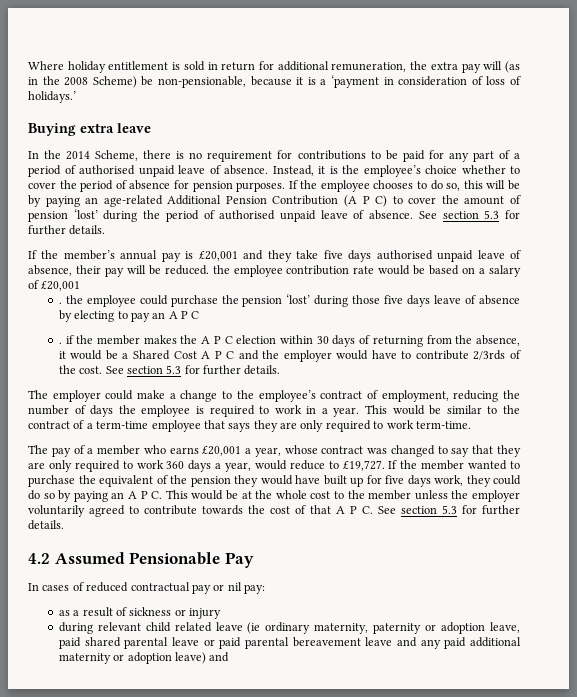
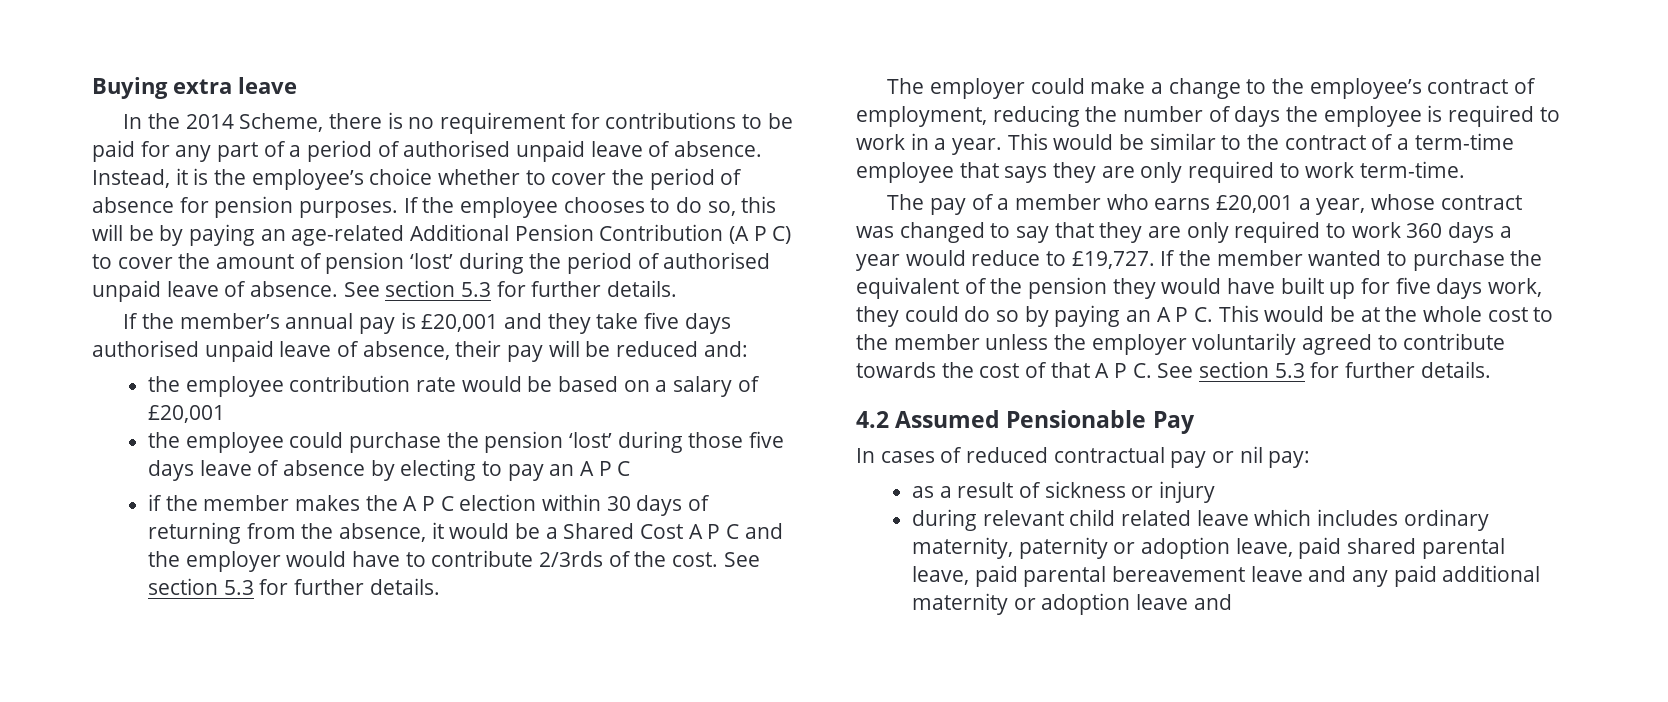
- Where holiday entitlement is sold in return for additional remuneration, the extra pay will (as in the 2008 Scheme) be non-pensionable, because it is a ‘payment in consideration of loss of holidays.’
- If the member’s annual pay is £20,001 and they take five days authorised unpaid leave of absence, their pay will be reduced. the employee contribution rate would be based on a salary of £20,001
+ If the member’s annual pay is £20,001 and they take five days authorised unpaid leave of absence, their pay will be reduced and:
+ the employee contribution rate would be based on a salary of £20,001
- . the employee could purchase the pension ‘lost’ during those five days leave of absence by electing to pay an A P C
+ the employee could purchase the pension ‘lost’ during those five days leave of absence by electing to pay an A P C
- . if the member makes the A P C election within 30 days of returning from the absence, it would be a Shared Cost A P C and the employer would have to contribute 2/3rds of the cost.
+ if the member makes the A P C election within 30 days of returning from the absence, it would be a Shared Cost A P C and the employer would have to contribute 2/3rds of the cost.
- The pay of a member who earns £20,001 a year, whose contract was changed to say that they are only required to work 360 days a year, would reduce to £19,727.
+ The pay of a member who earns £20,001 a year, whose contract was changed to say that they are only required to work 360 days a year would reduce to £19,727.
- during relevant child related leave (ie ordinary maternity, paternity or adoption leave, paid shared parental leave or paid parental bereavement leave and any paid additional maternity or adoption leave) and
+ during relevant child related leave which includes ordinary maternity, paternity or adoption leave, paid shared parental leave, paid parental bereavement leave and any paid additional maternity or adoption leave and

